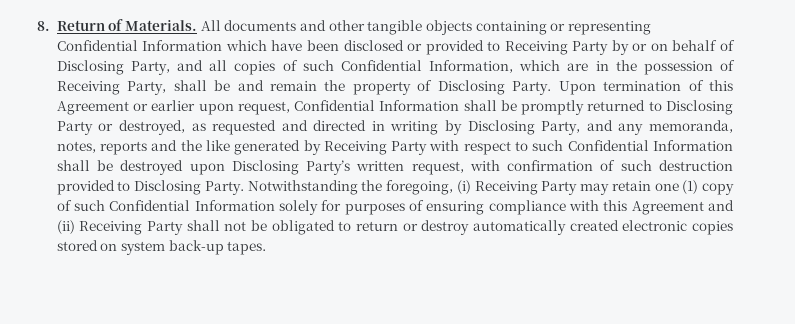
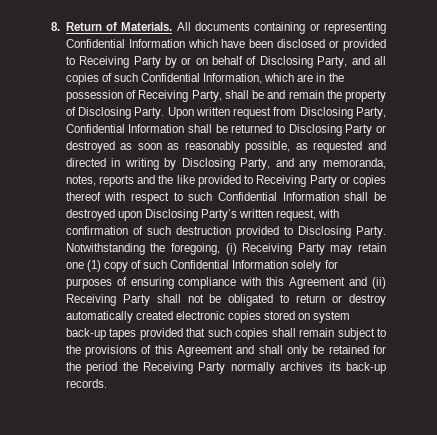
- All documents and other tangible objects containing or representing Confidential Information which have been disclosed or provided to Receiving Party by or on behalf of Disclosing Party, and all copies of such Confidential Information, which are in the possession of Receiving Party, shall be and remain the property of Disclosing Party.
+ All documents containing or representing Confidential Information which have been disclosed or provided to Receiving Party by or on behalf of Disclosing Party, and all copies of such Confidential Information, which are in the possession of Receiving Party, shall be and remain the property of Disclosing Party.
- Upon termination of this Agreement or earlier upon request, Confidential Information shall be promptly returned to Disclosing Party or destroyed, as requested and directed in writing by Disclosing Party, and any memoranda, notes, reports and the like generated by Receiving Party with respect to such Confidential Information shall be destroyed upon Disclosing Party’s written request, with confirmation of such destruction provided to Disclosing Party.
+ Upon written request from Disclosing Party, Confidential Information shall be returned to Disclosing Party or destroyed as soon as reasonably possible, as requested and directed in writing by Disclosing Party, and any memoranda, notes, reports and the like provided to Receiving Party or copies thereof with respect to such Confidential Information shall be destroyed upon Disclosing Party’s written request, with confirmation of such destruction provided to Disclosing Party.
- Notwithstanding the foregoing, (i) Receiving Party may retain one (1) copy of such Confidential Information solely for purposes of ensuring compliance with this Agreement and (ii) Receiving Party shall not be obligated to return or destroy automatically created electronic copies stored on system back-up tapes.
+ Notwithstanding the foregoing, (i) Receiving Party may retain one (1) copy of such Confidential Information solely for purposes of ensuring compliance with this Agreement and (ii) Receiving Party shall not be obligated to return or destroy automatically created electronic copies stored on system back-up tapes provided that such copies shall remain subject to the provisions of this Agreement and shall only be retained for the period the Receiving Party normally archives its back-up records.

